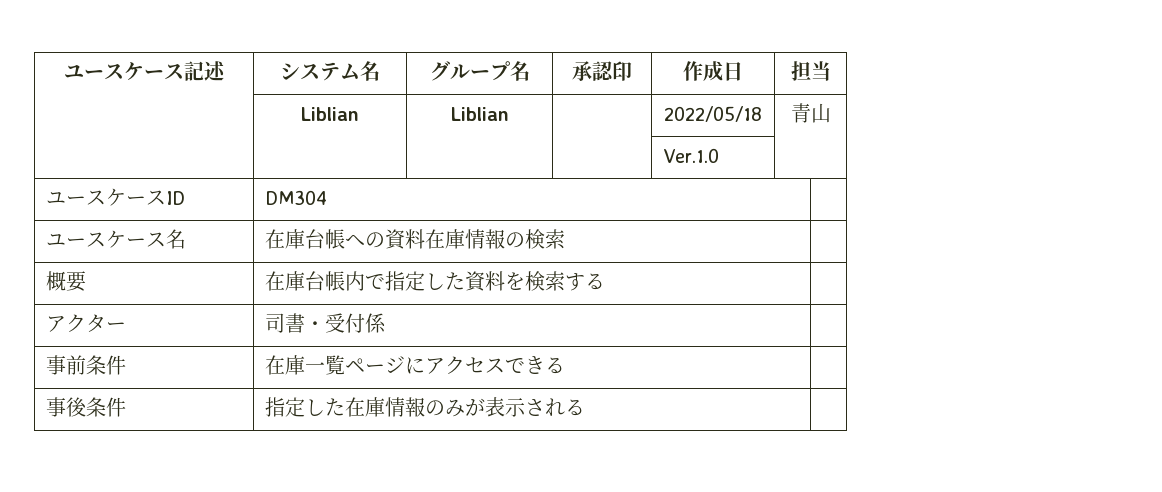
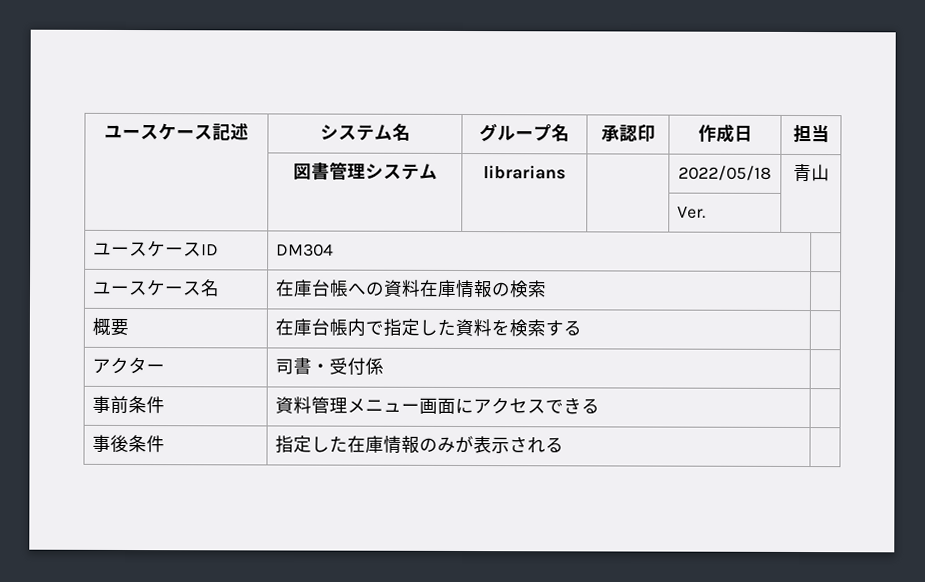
- | Liblian | Liblian | | 2022/05/18 | 青山
+ | 図書管理システム | librarians | | 2022/05/18 | 青山
- | | | | Ver.1.0 |
+ | | | | Ver. |
- 事前条件 | 在庫一覧ページにアクセスできる |
+ 事前条件 | 資料管理メニュー画面にアクセスできる |

